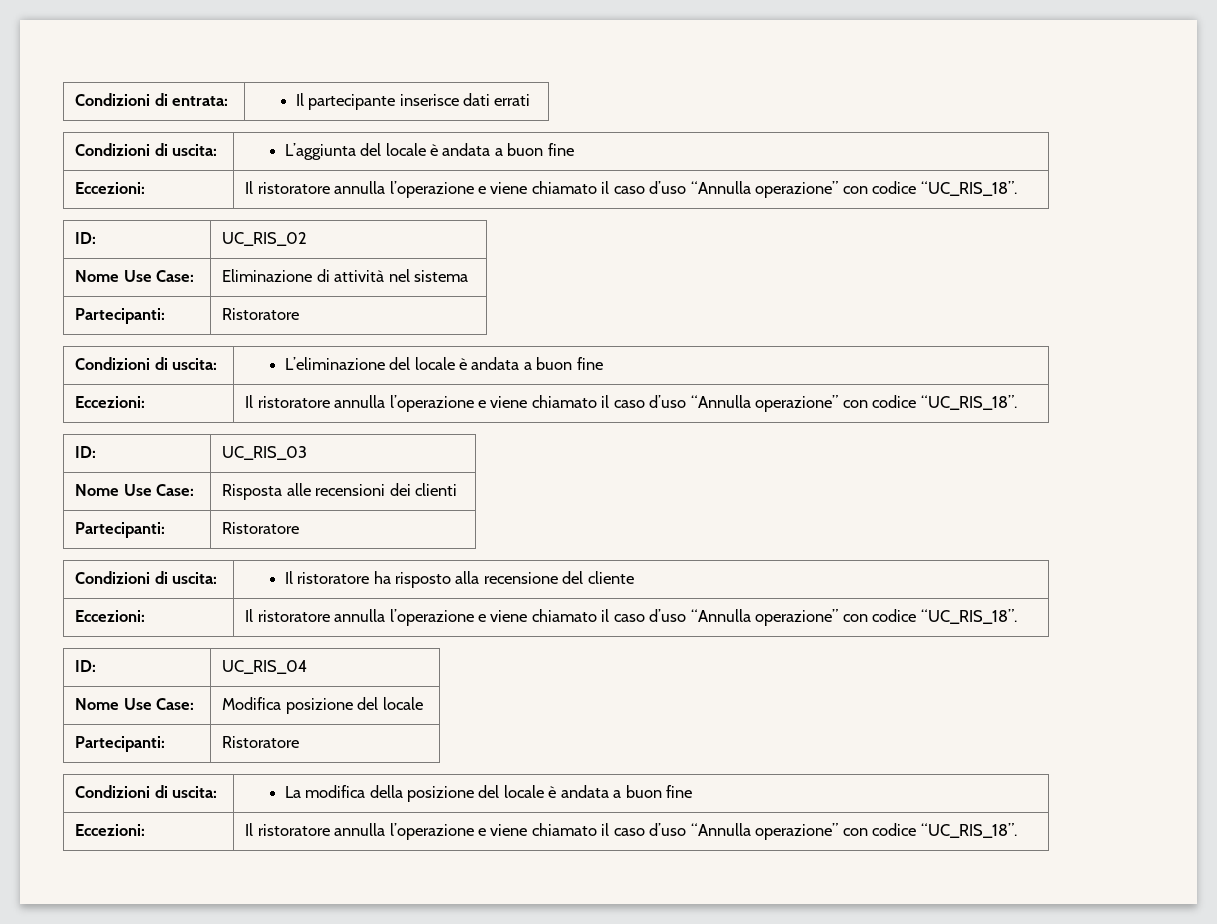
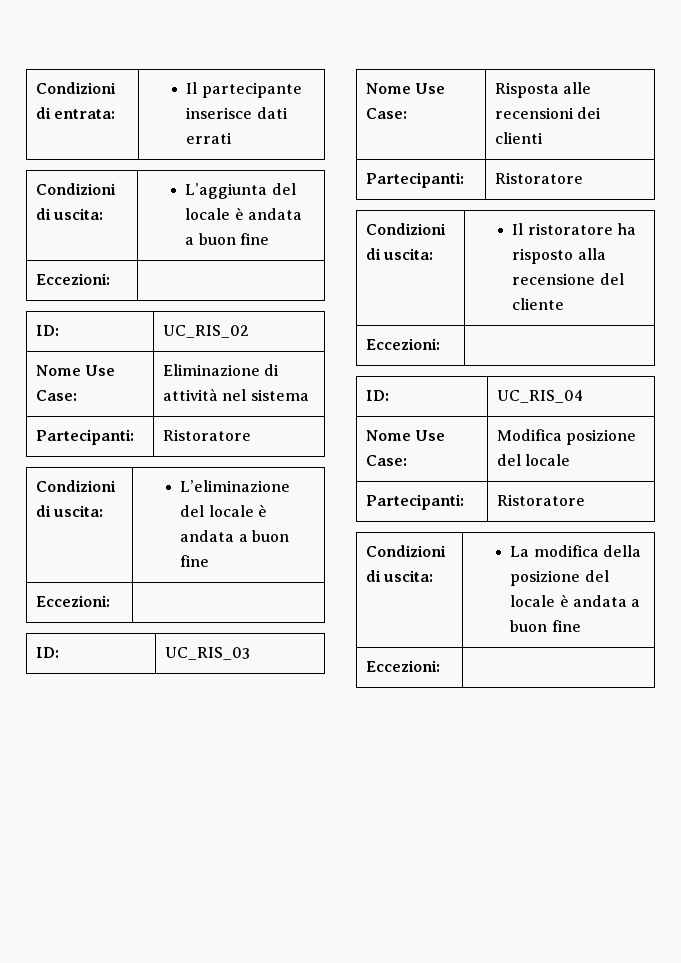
  Condizioni di uscita: | L’aggiunta del locale è andata a buon fine
- Eccezioni: | Il ristoratore annulla l’operazione e viene chiamato il caso d’uso “Annulla operazione” con codice “UC_RIS_18”.
+ Eccezioni: |
  Condizioni di uscita: | L’eliminazione del locale è andata a buon fine
- Eccezioni: | Il ristoratore annulla l’operazione e viene chiamato il caso d’uso “Annulla operazione” con codice “UC_RIS_18”.
+ Eccezioni: |
  Condizioni di uscita: | Il ristoratore ha risposto alla recensione del cliente
- Eccezioni: | Il ristoratore annulla l’operazione e viene chiamato il caso d’uso “Annulla operazione” con codice “UC_RIS_18”.
+ Eccezioni: |
  Condizioni di uscita: | La modifica della posizione del locale è andata a buon fine
- Eccezioni: | Il ristoratore annulla l’operazione e viene chiamato il caso d’uso “Annulla operazione” con codice “UC_RIS_18”.
+ Eccezioni: |

